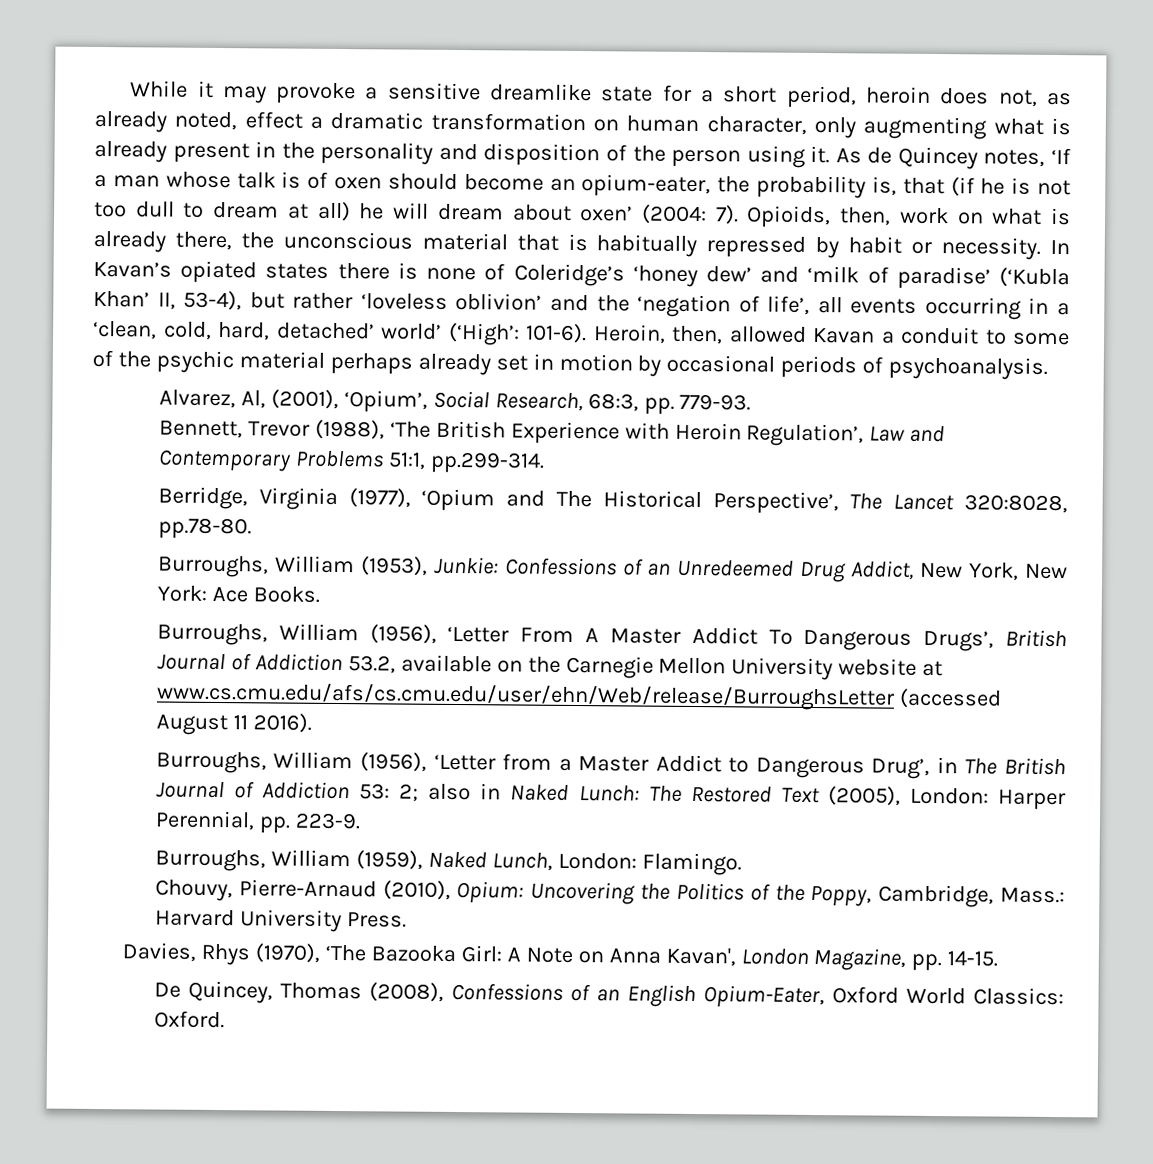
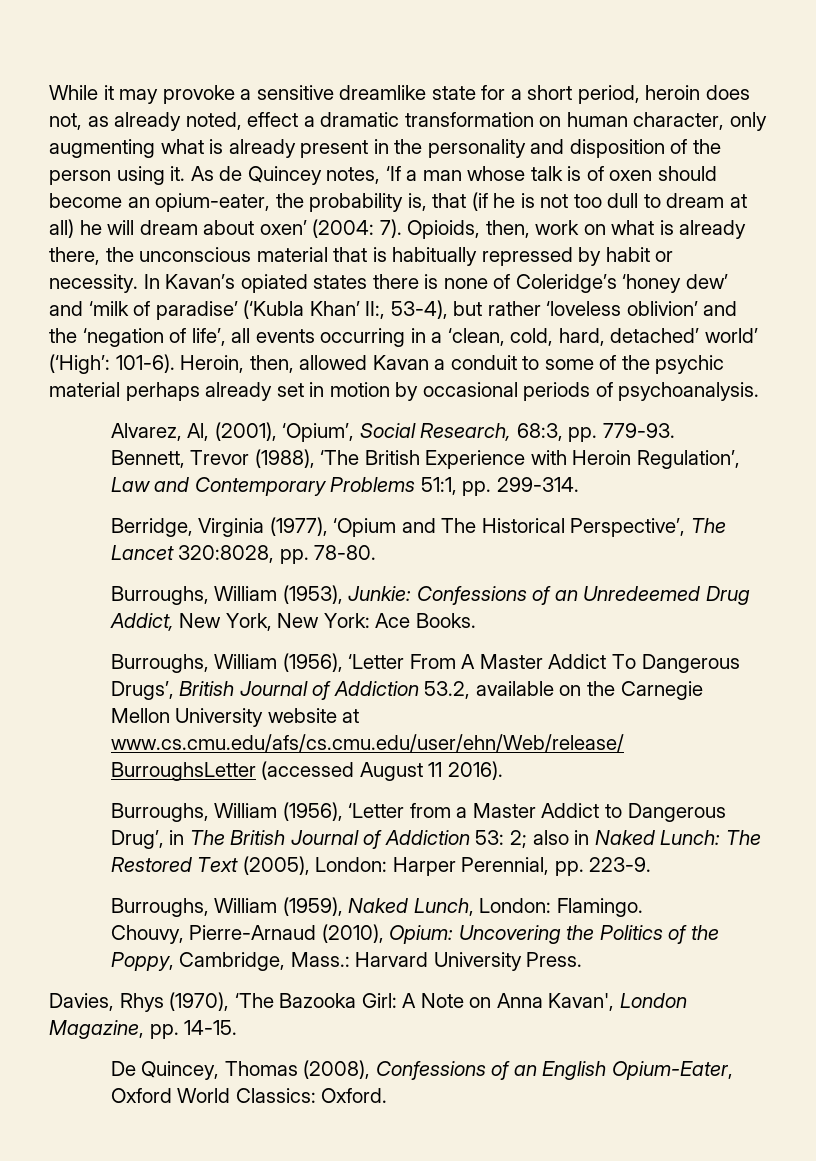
- In Kavan’s opiated states there is none of Coleridge’s ‘honey dew’ and ‘milk of paradise’ (‘Kubla Khan’ II, 53-4), but rather ‘loveless oblivion’ and the ‘negation of life’, all events occurring in a ‘clean, cold, hard, detached’ world’ (‘High’: 101-6).
+ In Kavan’s opiated states there is none of Coleridge’s ‘honey dew’ and ‘milk of paradise’ (‘Kubla Khan’ II:, 53-4), but rather ‘loveless oblivion’ and the ‘negation of life’, all events occurring in a ‘clean, cold, hard, detached’ world’ (‘High’: 101-6).
- Bennett, Trevor (1988), ‘The British Experience with Heroin Regulation’, Law and Contemporary Problems 51:1, pp.299-314.
+ Bennett, Trevor (1988), ‘The British Experience with Heroin Regulation’, Law and Contemporary Problems 51:1, pp. 299-314.
- Berridge, Virginia (1977), ‘Opium and The Historical Perspective’, The Lancet 320:8028, pp.78-80.
+ Berridge, Virginia (1977), ‘Opium and The Historical Perspective’, The Lancet 320:8028, pp. 78-80.

